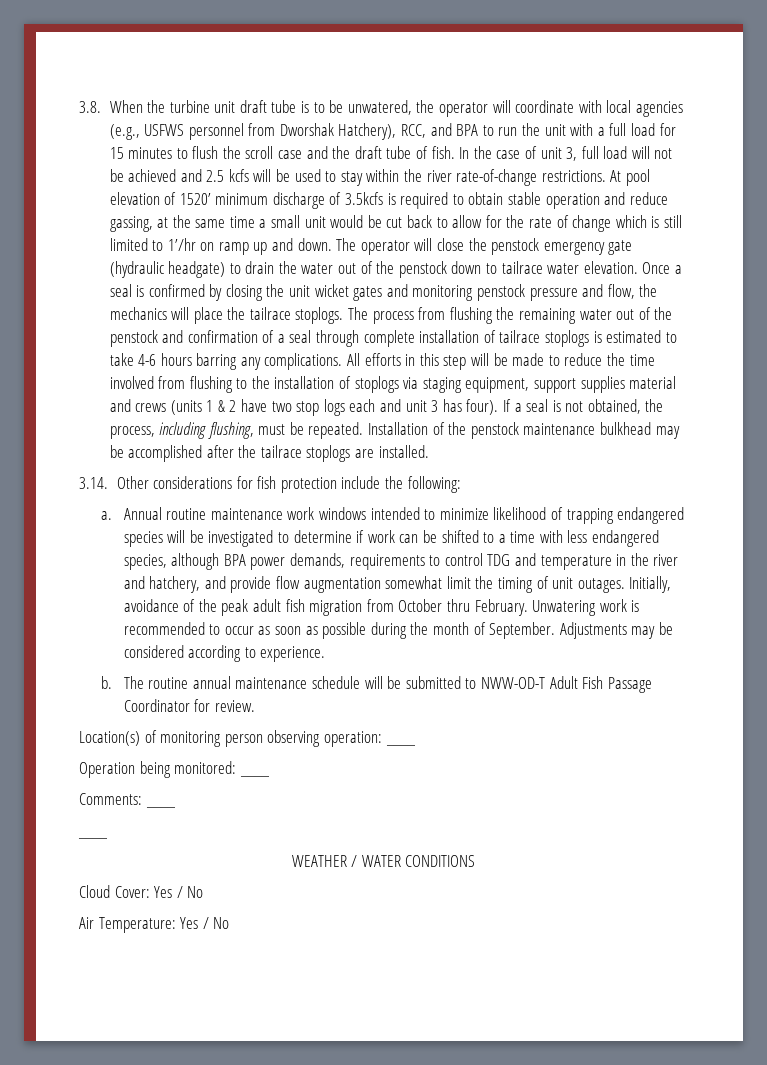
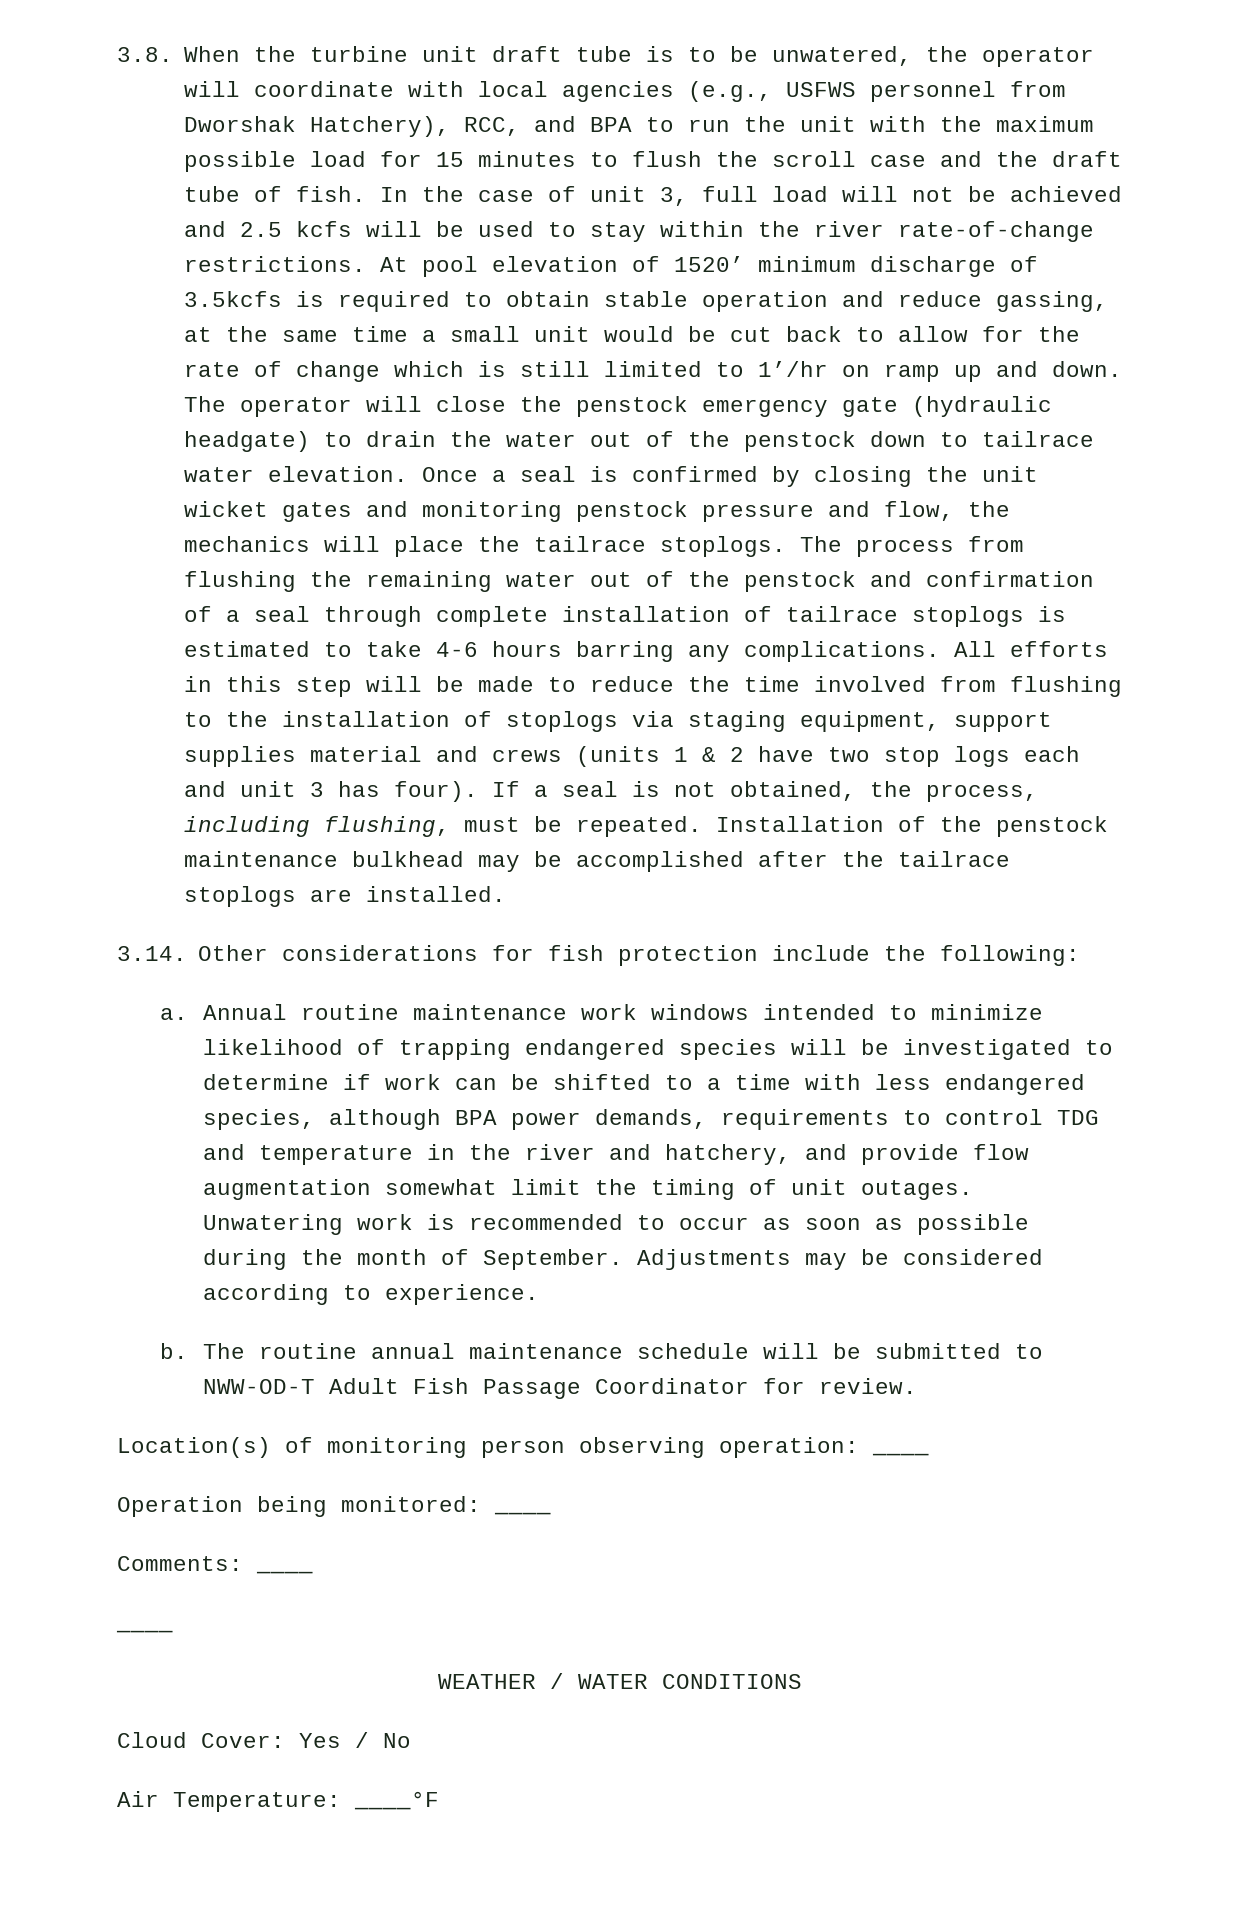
- 3.8. When the turbine unit draft tube is to be unwatered, the operator will coordinate with local agencies (e.g., USFWS personnel from Dworshak Hatchery), RCC, and BPA to run the unit with a full load for 15 minutes to flush the scroll case and the draft tube of fish.
+ 3.8. When the turbine unit draft tube is to be unwatered, the operator will coordinate with local agencies (e.g., USFWS personnel from Dworshak Hatchery), RCC, and BPA to run the unit with the maximum possible load for 15 minutes to flush the scroll case and the draft tube of fish.
- Initially, avoidance of the peak adult fish migration from October thru February.
- Air Temperature: Yes / No
+ Air Temperature: ____°F

